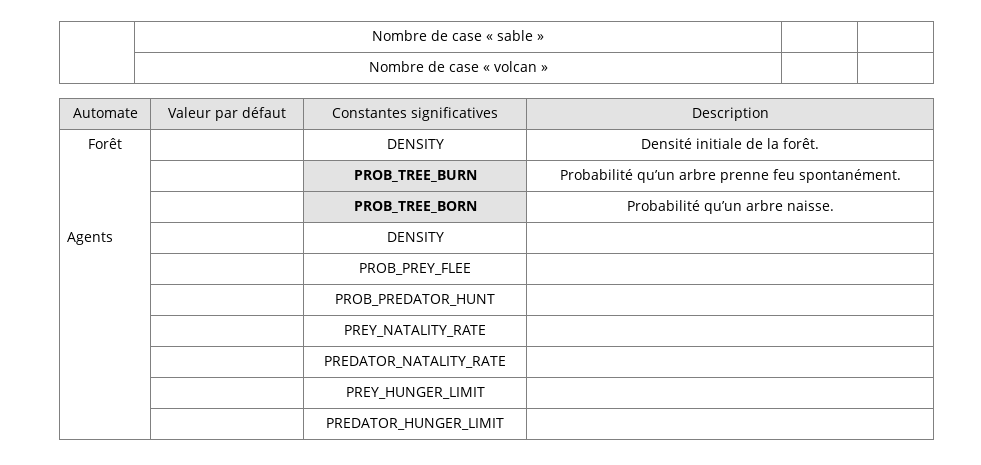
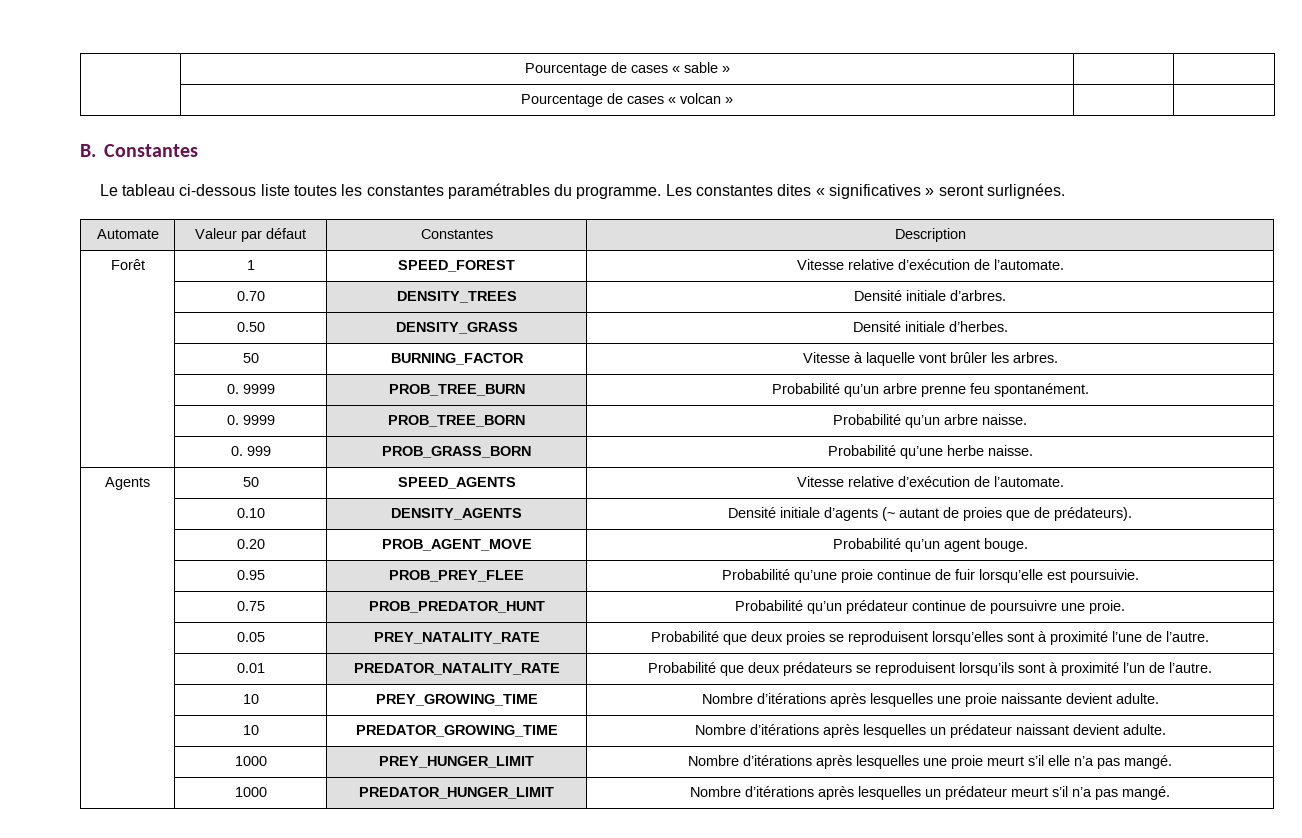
- | Nombre de case « sable » | |
+ | Pourcentage de cases « sable » | |
- | Nombre de case « volcan » | |
+ | Pourcentage de cases « volcan » | |
+ B. Constantes
+ Le tableau ci-dessous liste toutes les constantes paramétrables du programme. Les constantes dites « significatives » seront surlignées.
- Automate | Valeur par défaut | Constantes significatives | Description
+ Automate | Valeur par défaut | Constantes | Description
- Forêt | | DENSITY | Densité initiale de la forêt.
- | | PROB_TREE_BURN | Probabilité qu’un arbre prenne feu spontanément.
+ Forêt | 1 | SPEED_FOREST | Vitesse relative d’exécution de l’automate.
+ | 0.70 | DENSITY_TREES | Densité initiale d’arbres.
+ | 0.50 | DENSITY_GRASS | Densité initiale d’herbes.
+ | 50 | BURNING_FACTOR | Vitesse à laquelle vont brûler les arbres.
+ | 0. 9999 | PROB_TREE_BURN | Probabilité qu’un arbre prenne feu spontanément.
- | | PROB_TREE_BORN | Probabilité qu’un arbre naisse.
+ | 0. 9999 | PROB_TREE_BORN | Probabilité qu’un arbre naisse.
- Agents | | DENSITY |
- | | PROB_PREY_FLEE |
- | | PROB_PREDATOR_HUNT |
- | | PREY_NATALITY_RATE |
- | | PREDATOR_NATALITY_RATE |
- | | PREY_HUNGER_LIMIT |
- | | PREDATOR_HUNGER_LIMIT |
+ | 0. 999 | PROB_GRASS_BORN | Probabilité qu’une herbe naisse.
+ Agents | 50 | SPEED_AGENTS | Vitesse relative d’exécution de l’automate.
+ | 0.10 | DENSITY_AGENTS | Densité initiale d’agents (~ autant de proies que de prédateurs).
+ | 0.20 | PROB_AGENT_MOVE | Probabilité qu’un agent bouge.
+ | 0.95 | PROB_PREY_FLEE | Probabilité qu’une proie continue de fuir lorsqu’elle est poursuivie.
+ | 0.75 | PROB_PREDATOR_HUNT | Probabilité qu’un prédateur continue de poursuivre une proie.
+ | 0.05 | PREY_NATALITY_RATE | Probabilité que deux proies se reproduisent lorsqu’elles sont à proximité l’une de l’autre.
+ | 0.01 | PREDATOR_NATALITY_RATE | Probabilité que deux prédateurs se reproduisent lorsqu’ils sont à proximité l’un de l’autre.
+ | 10 | PREY_GROWING_TIME | Nombre d’itérations après lesquelles une proie naissante devient adulte.
+ | 10 | PREDATOR_GROWING_TIME | Nombre d’itérations après lesquelles un prédateur naissant devient adulte.
+ | 1000 | PREY_HUNGER_LIMIT | Nombre d’itérations après lesquelles une proie meurt s’il elle n’a pas mangé.
+ | 1000 | PREDATOR_HUNGER_LIMIT | Nombre d’itérations après lesquelles un prédateur meurt s’il n’a pas mangé.

